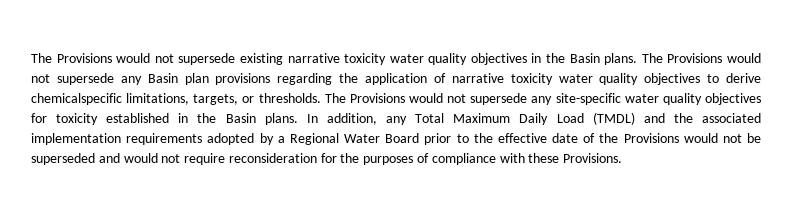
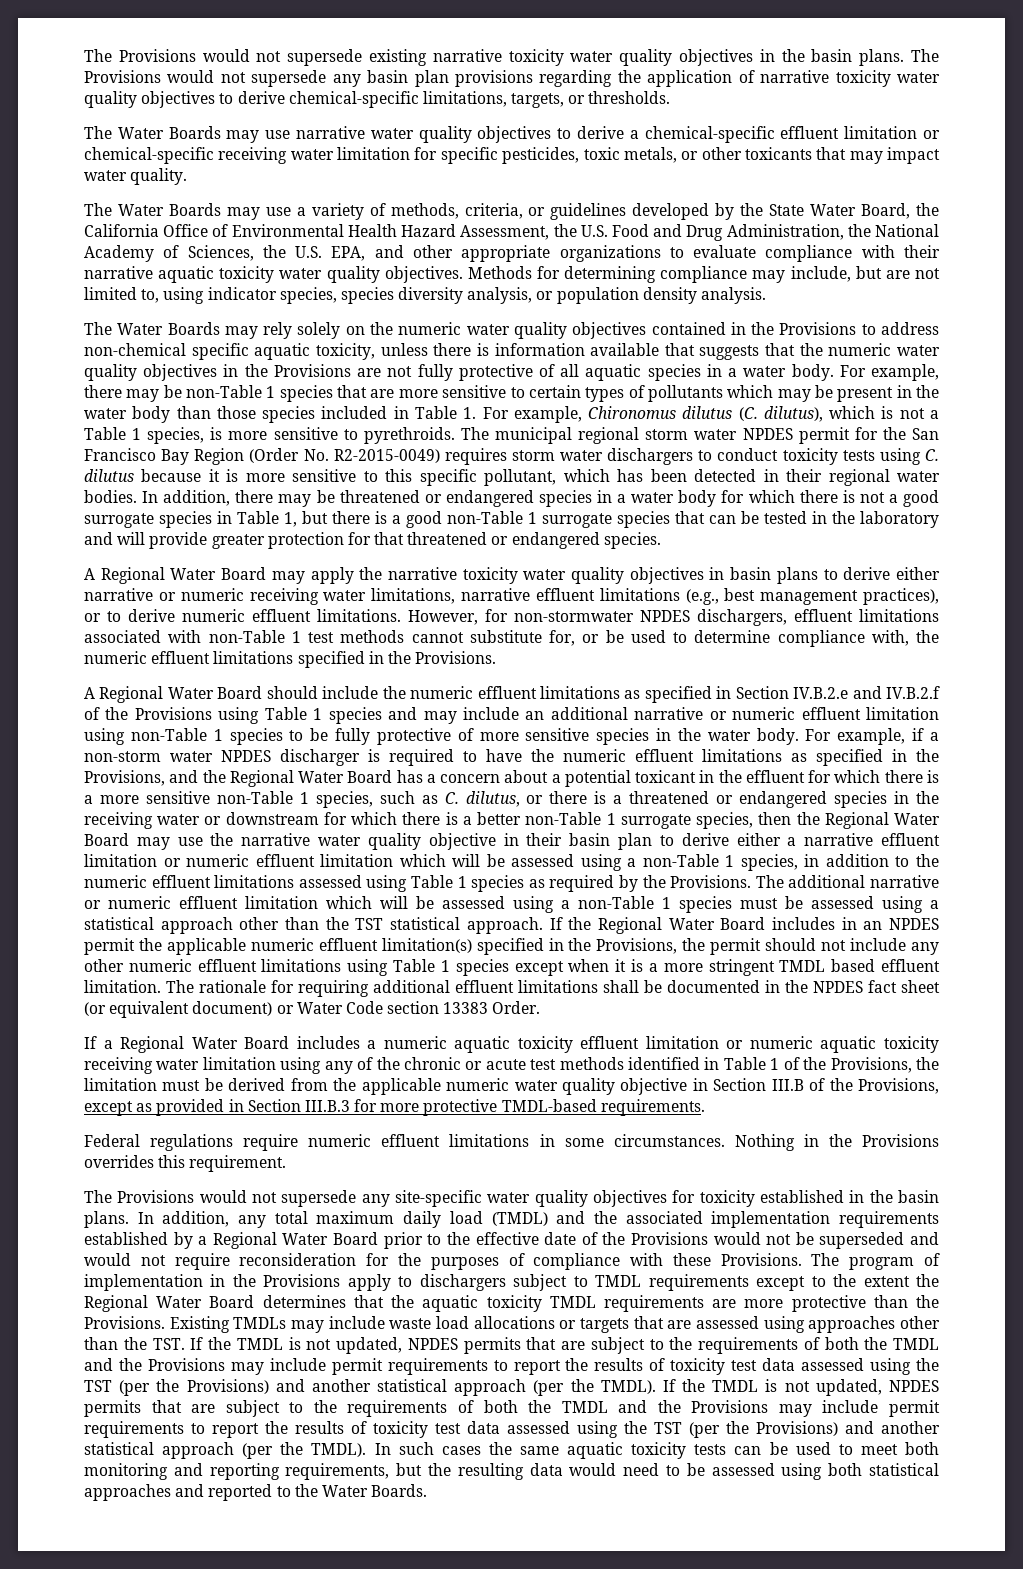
- The Provisions would not supersede existing narrative toxicity water quality objectives in the Basin plans.
+ The Provisions would not supersede existing narrative toxicity water quality objectives in the basin plans.
- The Provisions would not supersede any Basin plan provisions regarding the application of narrative toxicity water quality objectives to derive chemicalspecific limitations, targets, or thresholds. The Provisions would not supersede any site-specific water quality objectives for toxicity established in the Basin plans.
+ The Provisions would not supersede any basin plan provisions regarding the application of narrative toxicity water quality objectives to derive chemical-specific limitations, targets, or thresholds.
+ The Water Boards may use narrative water quality objectives to derive a chemical-specific effluent limitation or chemical-specific receiving water limitation for specific pesticides, toxic metals, or other toxicants that may impact water quality.
+ The Water Boards may use a variety of methods, criteria, or guidelines developed by the State Water Board, the California Office of Environmental Health Hazard Assessment, the U.S. Food and Drug Administration, the National Academy of Sciences, the U.S. EPA, and other appropriate organizations to evaluate compliance with their narrative aquatic toxicity water quality objectives. Methods for determining compliance may include, but are not limited to, using indicator species, species diversity analysis, or population density analysis.
+ The Water Boards may rely solely on the numeric water quality objectives contained in the Provisions to address non-chemical specific aquatic toxicity, unless there is information available that suggests that the numeric water quality objectives in the Provisions are not fully protective of all aquatic species in a water body. For example, there may be non-Table 1 species that are more sensitive to certain types of pollutants which may be present in the water body than those species included in Table 1. For example, Chironomus dilutus (C. dilutus), which is not a Table 1 species, is more sensitive to pyrethroids. The municipal regional storm water NPDES permit for the San Francisco Bay Region (Order No. R2-2015-0049) requires storm water dischargers to conduct toxicity tests using C. dilutus because it is more sensitive to this specific pollutant, which has been detected in their regional water bodies. In addition, there may be threatened or endangered species in a water body for which there is not a good surrogate species in Table 1, but there is a good non-Table 1 surrogate species that can be tested in the laboratory and will provide greater protection for that threatened or endangered species.
+ A Regional Water Board may apply the narrative toxicity water quality objectives in basin plans to derive either narrative or numeric receiving water limitations, narrative effluent limitations (e.g., best management practices), or to derive numeric effluent limitations. However, for non-stormwater NPDES dischargers, effluent limitations associated with non-Table 1 test methods cannot substitute for, or be used to determine compliance with, the numeric effluent limitations specified in the Provisions.
+ A Regional Water Board should include the numeric effluent limitations as specified in Section IV.B.2.e and IV.B.2.f of the Provisions using Table 1 species and may include an additional narrative or numeric effluent limitation using non-Table 1 species to be fully protective of more sensitive species in the water body. For example, if a non-storm water NPDES discharger is required to have the numeric effluent limitations as specified in the Provisions, and the Regional Water Board has a concern about a potential toxicant in the effluent for which there is a more sensitive non-Table 1 species, such as C. dilutus, or there is a threatened or endangered species in the receiving water or downstream for which there is a better non-Table 1 surrogate species, then the Regional Water Board may use the narrative water quality objective in their basin plan to derive either a narrative effluent limitation or numeric effluent limitation which will be assessed using a non-Table 1 species, in addition to the numeric effluent limitations assessed using Table 1 species as required by the Provisions. The additional narrative or numeric effluent limitation which will be assessed using a non-Table 1 species must be assessed using a statistical approach other than the TST statistical approach. If the Regional Water Board includes in an NPDES permit the applicable numeric effluent limitation(s) specified in the Provisions, the permit should not include any other numeric effluent limitations using Table 1 species except when it is a more stringent TMDL based effluent limitation. The rationale for requiring additional effluent limitations shall be documented in the NPDES fact sheet (or equivalent document) or Water Code section 13383 Order.
+ If a Regional Water Board includes a numeric aquatic toxicity effluent limitation or numeric aquatic toxicity receiving water limitation using any of the chronic or acute test methods identified in Table 1 of the Provisions, the limitation must be derived from the applicable numeric water quality objective in Section III.B of the Provisions, except as provided in Section III.B.3 for more protective TMDL-based requirements.
+ Federal regulations require numeric effluent limitations in some circumstances. Nothing in the Provisions overrides this requirement.
+ The Provisions would not supersede any site-specific water quality objectives for toxicity established in the basin plans.
- In addition, any Total Maximum Daily Load (TMDL) and the associated implementation requirements adopted by a Regional Water Board prior to the effective date of the Provisions would not be superseded and would not require reconsideration for the purposes of compliance with these Provisions.
+ In addition, any total maximum daily load (TMDL) and the associated implementation requirements established by a Regional Water Board prior to the effective date of the Provisions would not be superseded and would not require reconsideration for the purposes of compliance with these Provisions.
+ The program of implementation in the Provisions apply to dischargers subject to TMDL requirements except to the extent the Regional Water Board determines that the aquatic toxicity TMDL requirements are more protective than the Provisions. Existing TMDLs may include waste load allocations or targets that are assessed using approaches other than the TST. If the TMDL is not updated, NPDES permits that are subject to the requirements of both the TMDL and the Provisions may include permit requirements to report the results of toxicity test data assessed using the TST (per the Provisions) and another statistical approach (per the TMDL). If the TMDL is not updated, NPDES permits that are subject to the requirements of both the TMDL and the Provisions may include permit requirements to report the results of toxicity test data assessed using the TST (per the Provisions) and another statistical approach (per the TMDL). In such cases the same aquatic toxicity tests can be used to meet both monitoring and reporting requirements, but the resulting data would need to be assessed using both statistical approaches and reported to the Water Boards.

